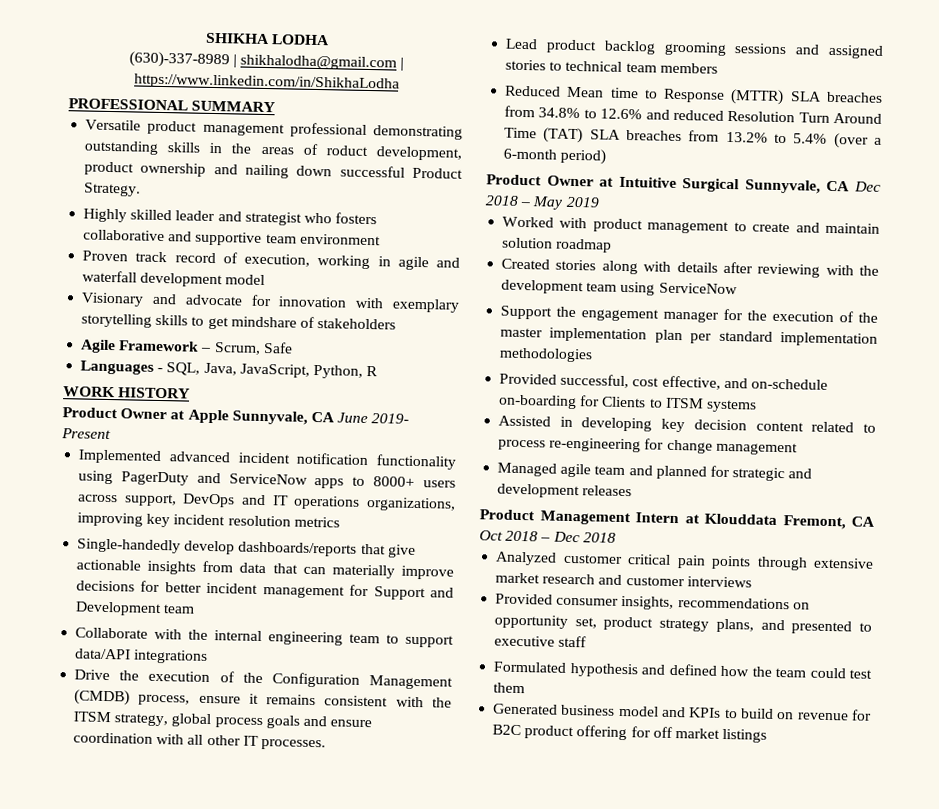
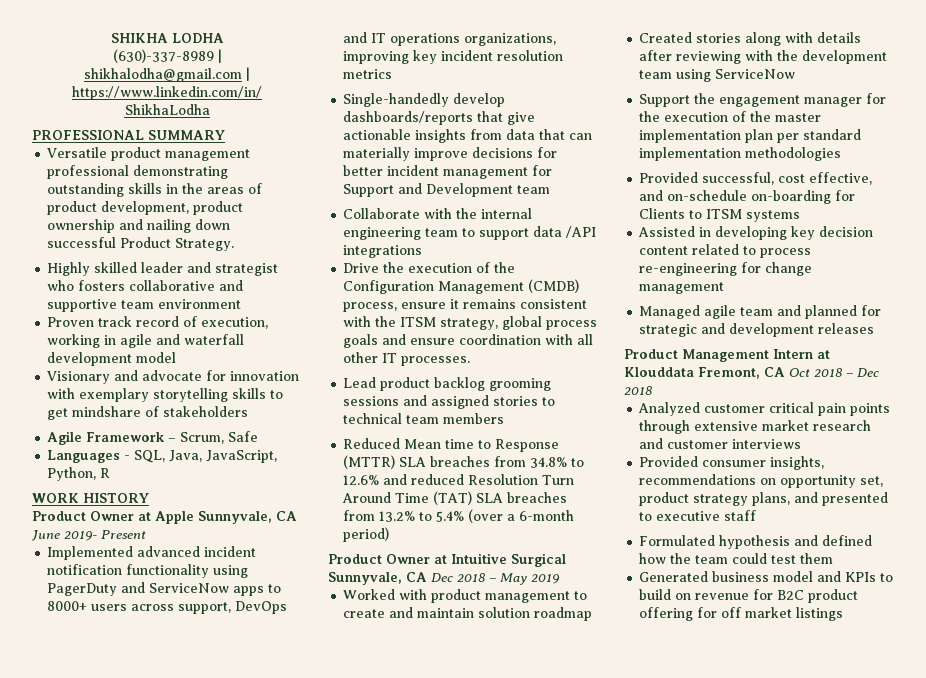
- Versatile product management professional demonstrating outstanding skills in the areas of roduct development, product ownership and nailing down successful Product Strategy.
+ Versatile product management professional demonstrating outstanding skills in the areas of product development, product ownership and nailing down successful Product Strategy.
- Collaborate with the internal engineering team to support data/API integrations
+ Collaborate with the internal engineering team to support data /API integrations

